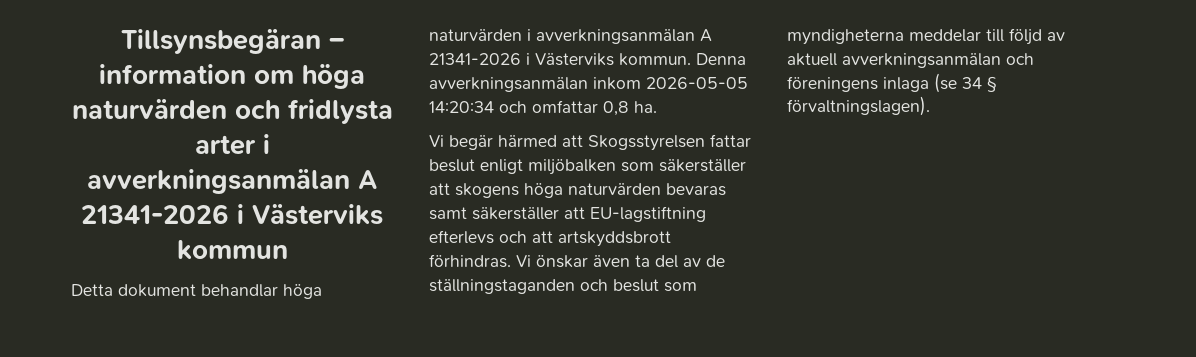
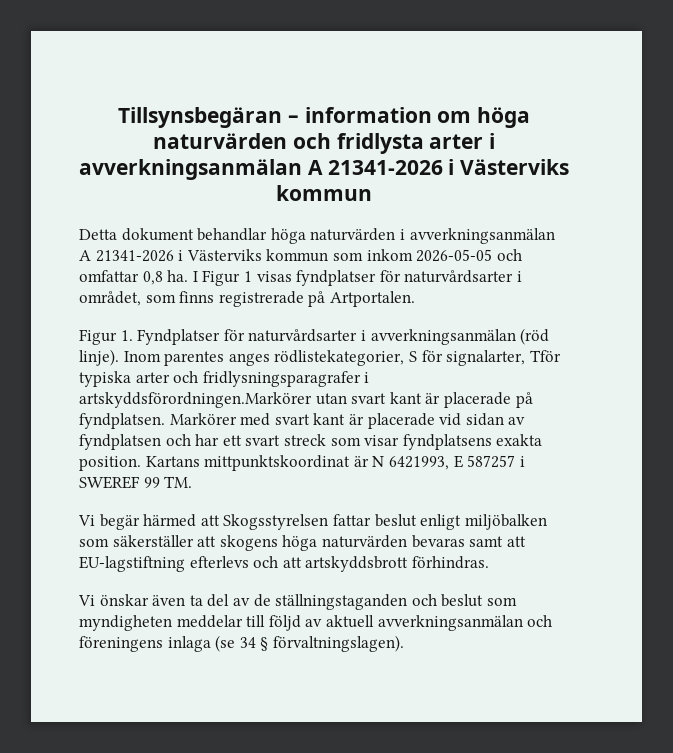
- Detta dokument behandlar höga naturvärden i avverkningsanmälan A 21341-2026 i Västerviks kommun. Denna avverkningsanmälan inkom 2026-05-05 14:20:34 och omfattar 0,8 ha.
+ Detta dokument behandlar höga naturvärden i avverkningsanmälan A 21341-2026 i Västerviks kommun som inkom 2026-05-05 och omfattar 0,8 ha. I Figur 1 visas fyndplatser för naturvårdsarter i området, som finns registrerade på Artportalen.
+ Figur 1. Fyndplatser för naturvårdsarter i avverkningsanmälan (röd linje). Inom parentes anges rödlistekategorier, S för signalarter, Tför typiska arter och fridlysningsparagrafer i artskyddsförordningen.Markörer utan svart kant är placerade på fyndplatsen. Markörer med svart kant är placerade vid sidan av fyndplatsen och har ett svart streck som visar fyndplatsens exakta position. Kartans mittpunktskoordinat är N 6421993, E 587257 i SWEREF 99 TM.
- Vi begär härmed att Skogsstyrelsen fattar beslut enligt miljöbalken som säkerställer att skogens höga naturvärden bevaras samt säkerställer att EU-lagstiftning efterlevs och att artskyddsbrott förhindras. Vi önskar även ta del av de ställningstaganden och beslut som myndigheterna meddelar till följd av aktuell avverkningsanmälan och föreningens inlaga (se 34 § förvaltningslagen).
+ Vi begär härmed att Skogsstyrelsen fattar beslut enligt miljöbalken som säkerställer att skogens höga naturvärden bevaras samt att EU-lagstiftning efterlevs och att artskyddsbrott förhindras.
+ Vi önskar även ta del av de ställningstaganden och beslut som myndigheten meddelar till följd av aktuell avverkningsanmälan och föreningens inlaga (se 34 § förvaltningslagen).

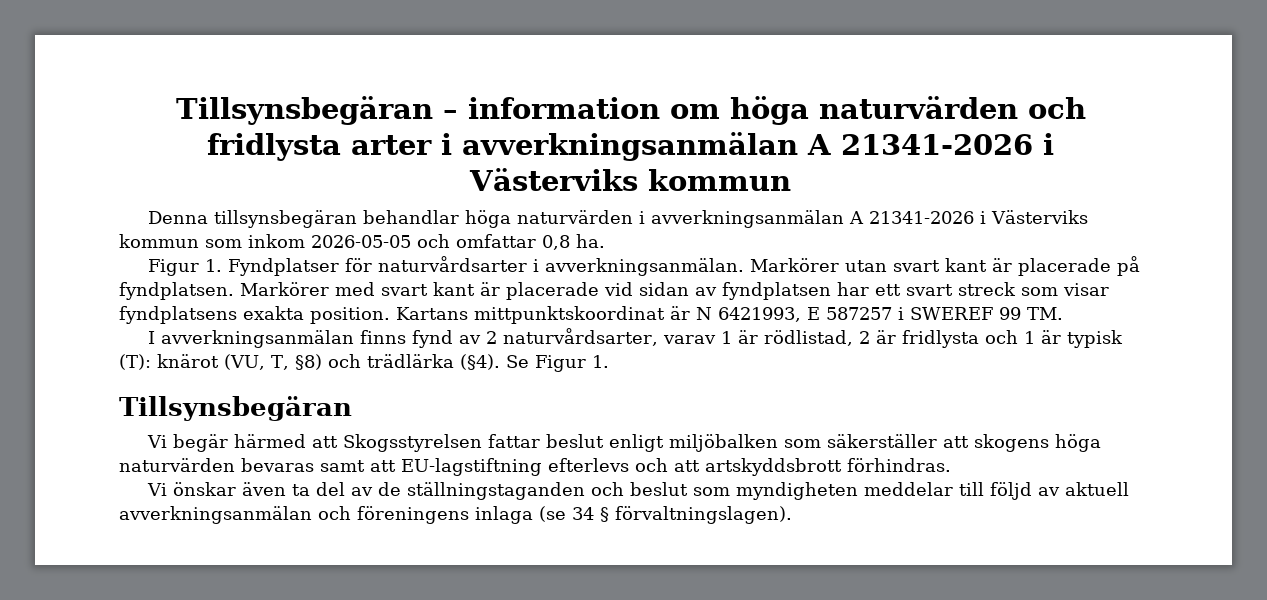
- Detta dokument behandlar höga naturvärden i avverkningsanmälan A 21341-2026 i Västerviks kommun som inkom 2026-05-05 och omfattar 0,8 ha. I Figur 1 visas fyndplatser för naturvårdsarter i området, som finns registrerade på Artportalen.
+ Denna tillsynsbegäran behandlar höga naturvärden i avverkningsanmälan A 21341-2026 i Västerviks kommun som inkom 2026-05-05 och omfattar 0,8 ha.
- Figur 1. Fyndplatser för naturvårdsarter i avverkningsanmälan (röd linje). Inom parentes anges rödlistekategorier, S för signalarter, Tför typiska arter och fridlysningsparagrafer i artskyddsförordningen.Markörer utan svart kant är placerade på fyndplatsen.
+ Figur 1. Fyndplatser för naturvårdsarter i avverkningsanmälan. Markörer utan svart kant är placerade på fyndplatsen.
- Markörer med svart kant är placerade vid sidan av fyndplatsen och har ett svart streck som visar fyndplatsens exakta position.
+ Markörer med svart kant är placerade vid sidan av fyndplatsen har ett svart streck som visar fyndplatsens exakta position.
+ I avverkningsanmälan finns fynd av 2 naturvårdsarter, varav 1 är rödlistad, 2 är fridlysta och 1 är typisk (T): knärot (VU, T, §8) och trädlärka (§4). Se Figur 1.
+ Tillsynsbegäran

